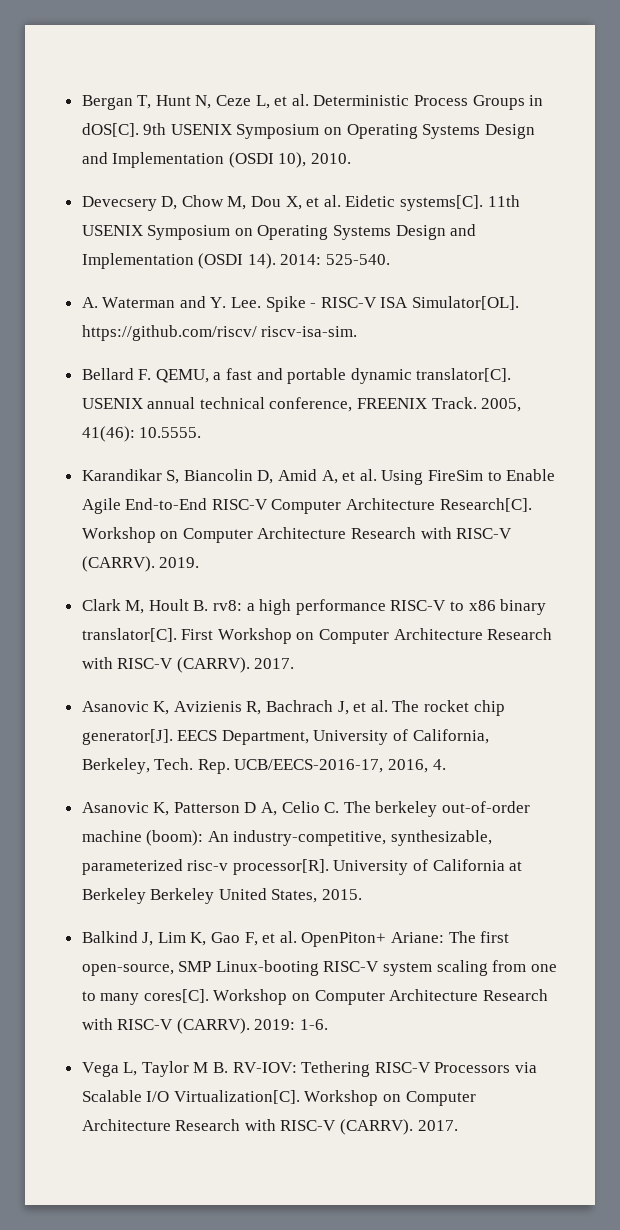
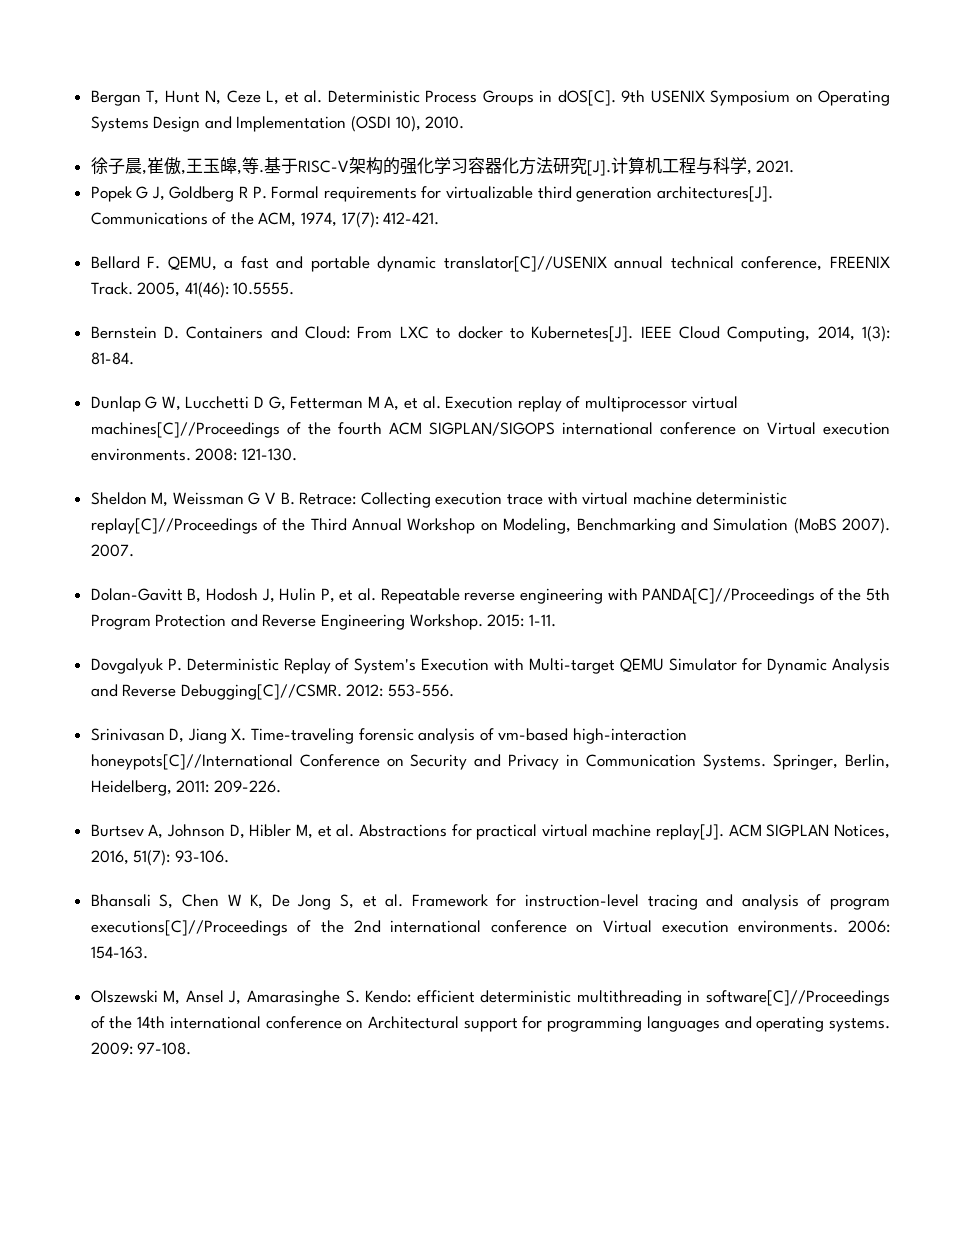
- Devecsery D, Chow M, Dou X, et al. Eidetic systems[C]. 11th USENIX Symposium on Operating Systems Design and Implementation (OSDI 14). 2014: 525-540.
- A. Waterman and Y. Lee. Spike - RISC-V ISA Simulator[OL]. https://github.com/riscv/ riscv-isa-sim.
+ 徐子晨,崔傲,王玉皞,等.基于RISC-V架构的强化学习容器化方法研究[J].计算机工程与科学, 2021.
+ Popek G J, Goldberg R P. Formal requirements for virtualizable third generation architectures[J]. Communications of the ACM, 1974, 17(7): 412-421.
- Bellard F. QEMU, a fast and portable dynamic translator[C]. USENIX annual technical conference, FREENIX Track.
+ Bellard F. QEMU, a fast and portable dynamic translator[C]//USENIX annual technical conference, FREENIX Track.
- Karandikar S, Biancolin D, Amid A, et al. Using FireSim to Enable Agile End-to-End RISC-V Computer Architecture Research[C]. Workshop on Computer Architecture Research with RISC-V (CARRV). 2019.
- Clark M, Hoult B. rv8: a high performance RISC-V to x86 binary translator[C]. First Workshop on Computer Architecture Research with RISC-V (CARRV). 2017.
- Asanovic K, Avizienis R, Bachrach J, et al. The rocket chip generator[J]. EECS Department, University of California, Berkeley, Tech. Rep. UCB/EECS-2016-17, 2016, 4.
- Asanovic K, Patterson D A, Celio C. The berkeley out-of-order machine (boom): An industry-competitive, synthesizable, parameterized risc-v processor[R]. University of California at Berkeley Berkeley United States, 2015.
- Balkind J, Lim K, Gao F, et al. OpenPiton+ Ariane: The first open-source, SMP Linux-booting RISC-V system scaling from one to many cores[C]. Workshop on Computer Architecture Research with RISC-V (CARRV). 2019: 1-6.
- Vega L, Taylor M B. RV-IOV: Tethering RISC-V Processors via Scalable I/O Virtualization[C]. Workshop on Computer Architecture Research with RISC-V (CARRV). 2017.
+ Bernstein D. Containers and Cloud: From LXC to docker to Kubernetes[J]. IEEE Cloud Computing, 2014, 1(3): 81-84.
+ Dunlap G W, Lucchetti D G, Fetterman M A, et al. Execution replay of multiprocessor virtual machines[C]//Proceedings of the fourth ACM SIGPLAN/SIGOPS international conference on Virtual execution environments. 2008: 121-130.
+ Sheldon M, Weissman G V B. Retrace: Collecting execution trace with virtual machine deterministic replay[C]//Proceedings of the Third Annual Workshop on Modeling, Benchmarking and Simulation (MoBS 2007). 2007.
+ Dolan-Gavitt B, Hodosh J, Hulin P, et al. Repeatable reverse engineering with PANDA[C]//Proceedings of the 5th Program Protection and Reverse Engineering Workshop. 2015: 1-11.
+ Dovgalyuk P. Deterministic Replay of System's Execution with Multi-target QEMU Simulator for Dynamic Analysis and Reverse Debugging[C]//CSMR. 2012: 553-556.
+ Srinivasan D, Jiang X. Time-traveling forensic analysis of vm-based high-interaction honeypots[C]//International Conference on Security and Privacy in Communication Systems. Springer, Berlin, Heidelberg, 2011: 209-226.
+ Burtsev A, Johnson D, Hibler M, et al. Abstractions for practical virtual machine replay[J]. ACM SIGPLAN Notices, 2016, 51(7): 93-106.
+ Bhansali S, Chen W K, De Jong S, et al. Framework for instruction-level tracing and analysis of program executions[C]//Proceedings of the 2nd international conference on Virtual execution environments. 2006: 154-163.
+ Olszewski M, Ansel J, Amarasinghe S. Kendo: efficient deterministic multithreading in software[C]//Proceedings of the 14th international conference on Architectural support for programming languages and operating systems. 2009: 97-108.

